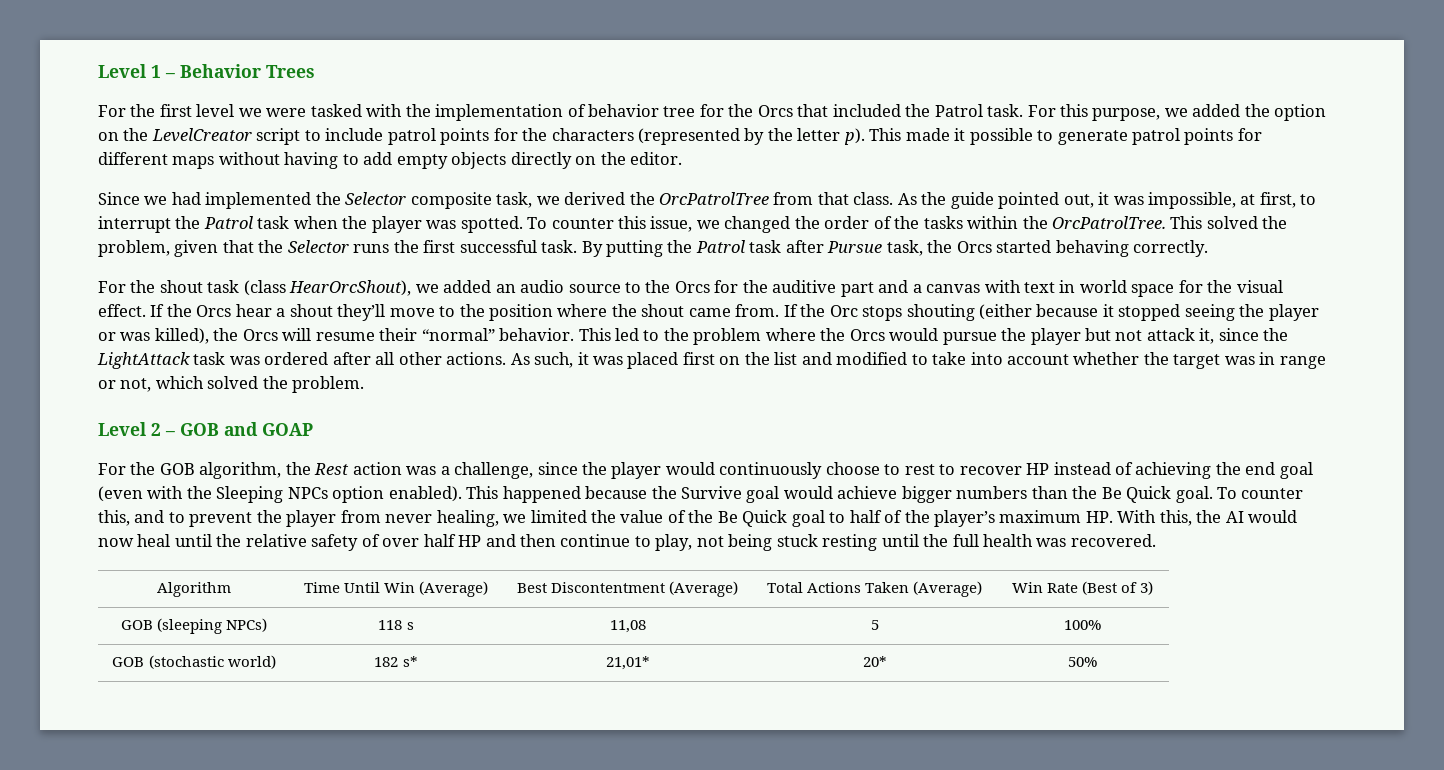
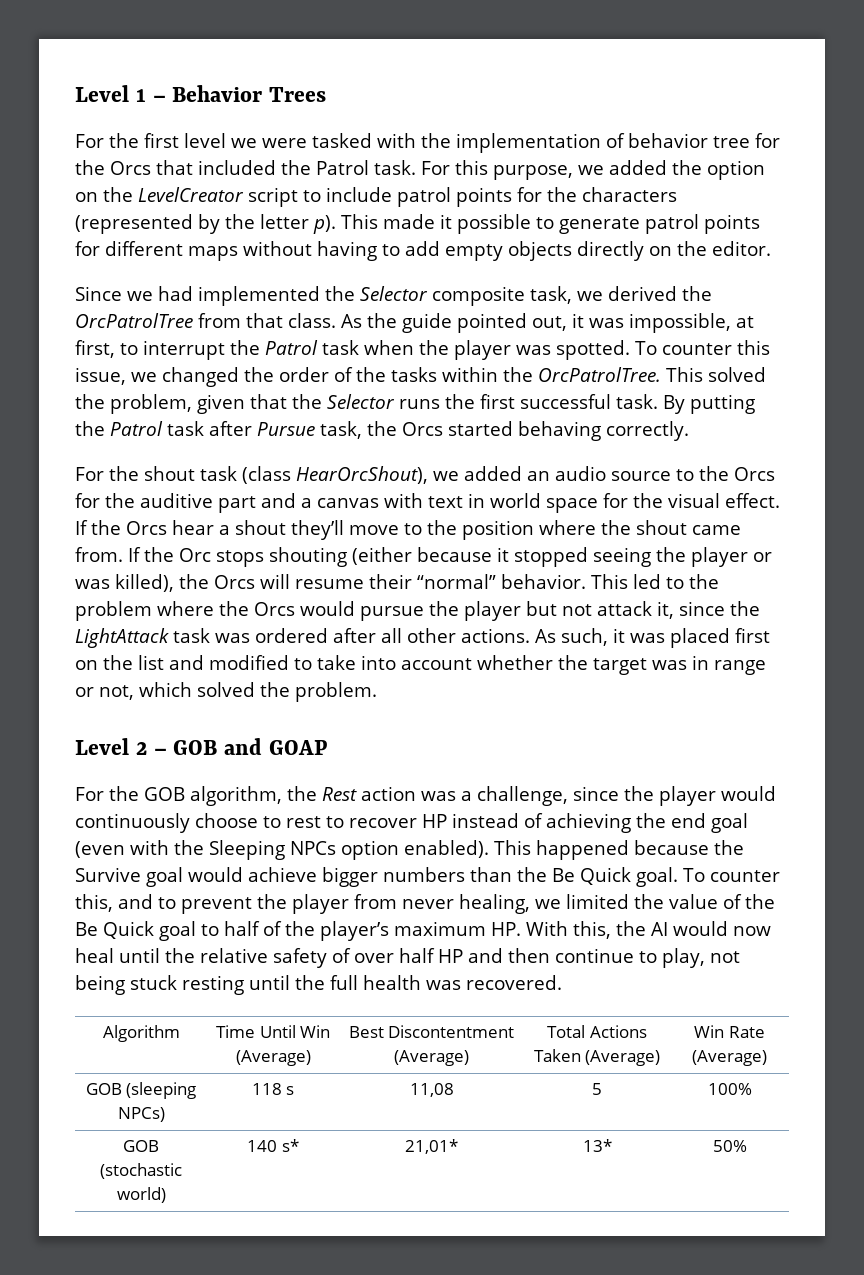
- Algorithm | Time Until Win (Average) | Best Discontentment (Average) | Total Actions Taken (Average) | Win Rate (Best of 3)
+ Algorithm | Time Until Win (Average) | Best Discontentment (Average) | Total Actions Taken (Average) | Win Rate (Average)
- GOB (stochastic world) | 182 s* | 21,01* | 20* | 50%
+ GOB (stochastic world) | 140 s* | 21,01* | 13* | 50%

